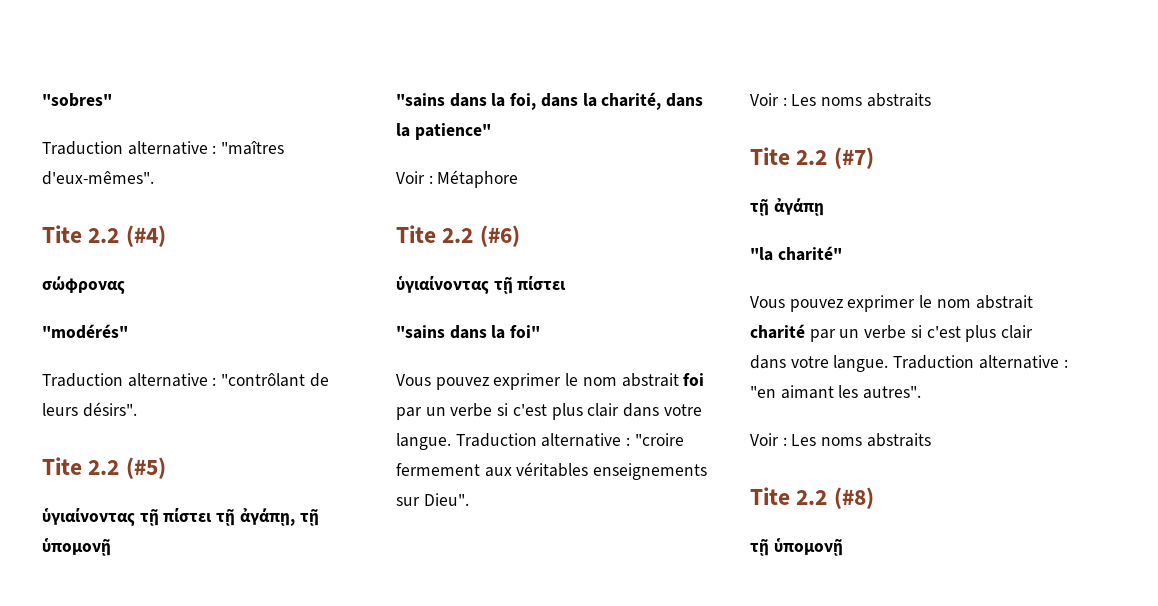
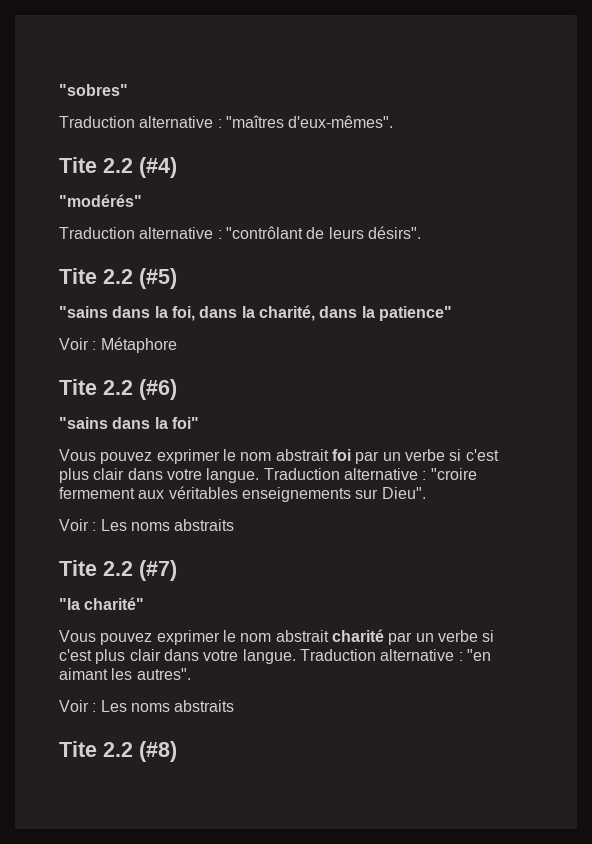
- σώφρονας
- ὑγιαίνοντας τῇ πίστει τῇ ἀγάπῃ, τῇ ὑπομονῇ
  Tite 2.2 (#6)
- ὑγιαίνοντας τῇ πίστει
- τῇ ἀγάπῃ
  Tite 2.2 (#8)
- τῇ ὑπομονῇ

